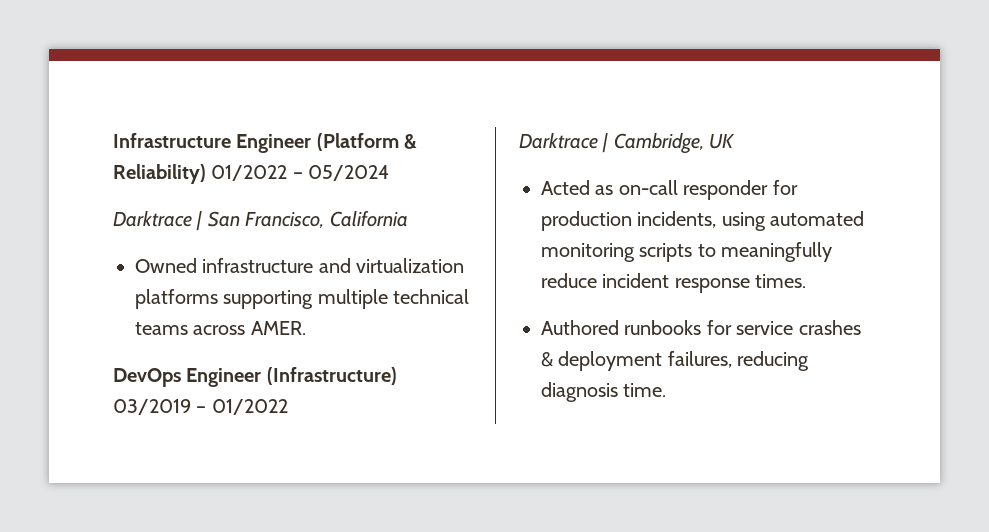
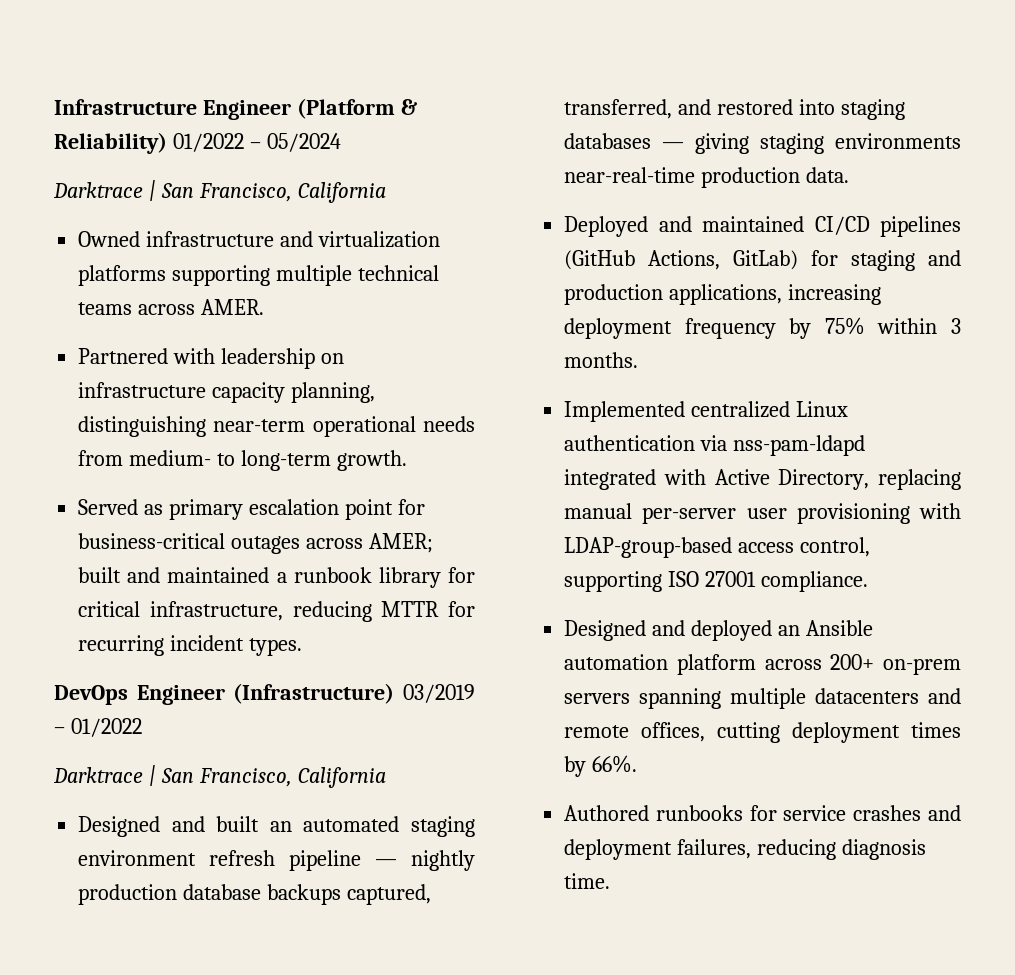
+ Partnered with leadership on infrastructure capacity planning, distinguishing near-term operational needs from medium- to long-term growth.
+ Served as primary escalation point for business-critical outages across AMER; built and maintained a runbook library for critical infrastructure, reducing MTTR for recurring incident types.
  DevOps Engineer (Infrastructure) 03/2019 – 01/2022
- Darktrace | Cambridge, UK
- Acted as on-call responder for production incidents, using automated monitoring scripts to meaningfully reduce incident response times.
+ Darktrace | San Francisco, California
+ Designed and built an automated staging environment refresh pipeline — nightly production database backups captured, transferred, and restored into staging databases — giving staging environments near-real-time production data.
+ Deployed and maintained CI/CD pipelines (GitHub Actions, GitLab) for staging and production applications, increasing deployment frequency by 75% within 3 months.
+ Implemented centralized Linux authentication via nss-pam-ldapd integrated with Active Directory, replacing manual per-server user provisioning with LDAP-group-based access control, supporting ISO 27001 compliance.
+ Designed and deployed an Ansible automation platform across 200+ on-prem servers spanning multiple datacenters and remote offices, cutting deployment times by 66%.
- Authored runbooks for service crashes & deployment failures, reducing diagnosis time.
+ Authored runbooks for service crashes and deployment failures, reducing diagnosis time.

